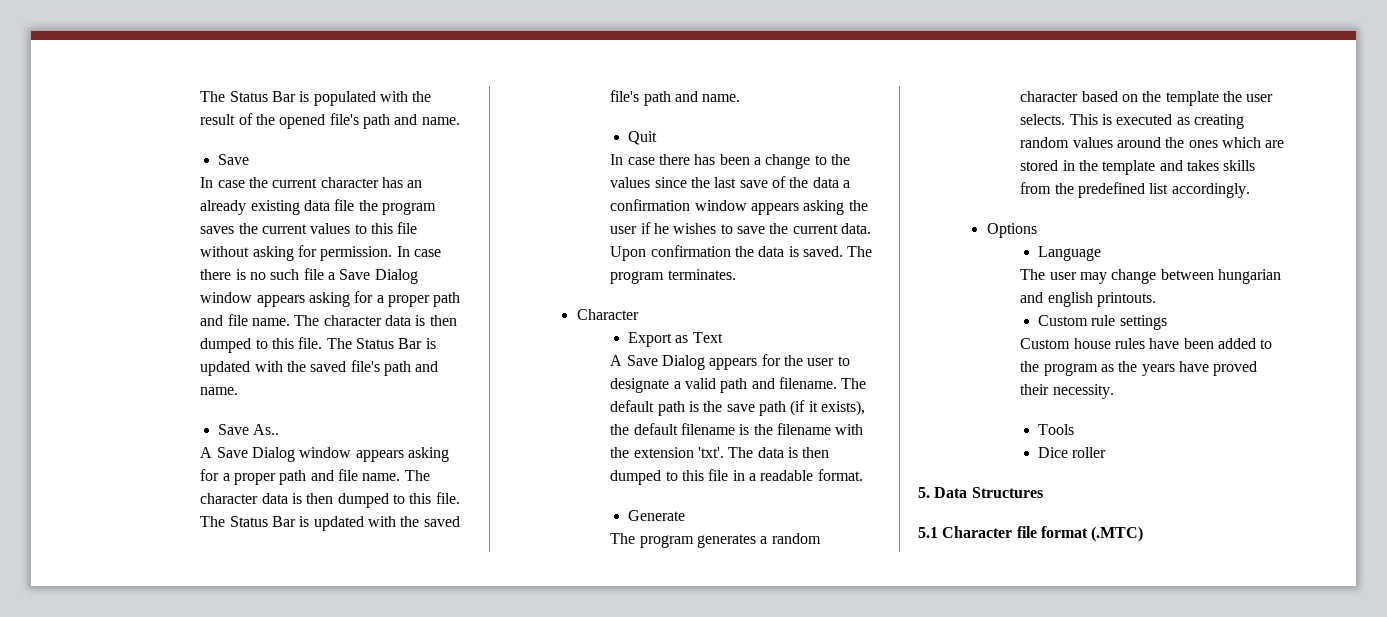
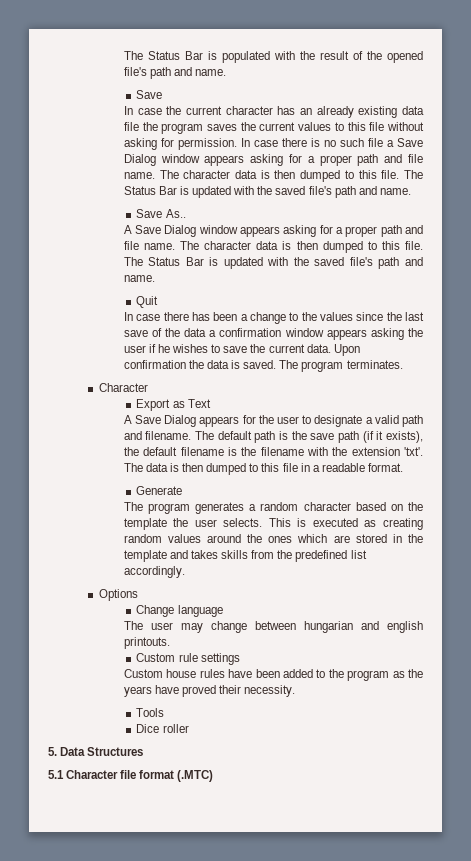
- Language
+ Change language

